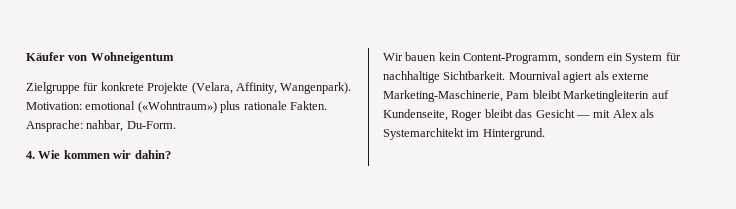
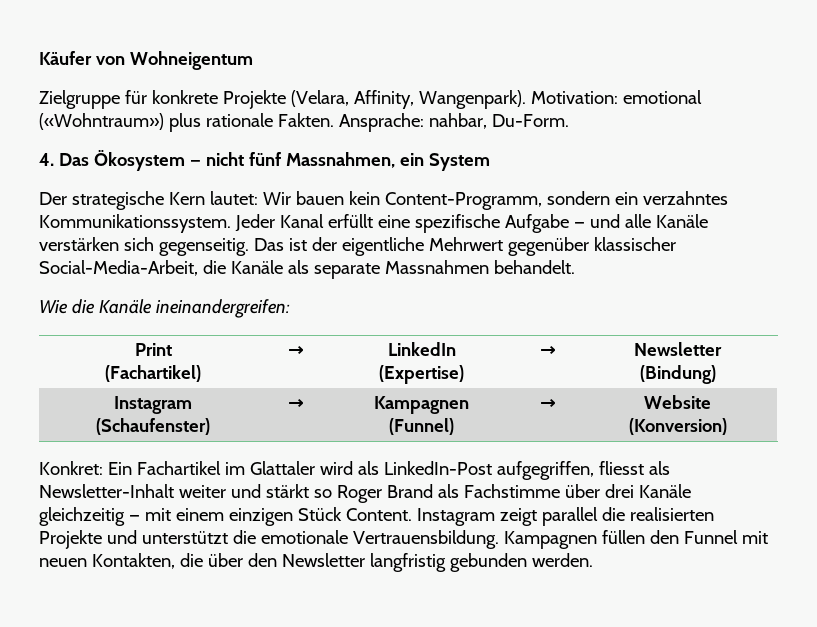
- 4. Wie kommen wir dahin?
- Wir bauen kein Content-Programm, sondern ein System für nachhaltige Sichtbarkeit. Mournival agiert als externe Marketing-Maschinerie, Pam bleibt Marketingleiterin auf Kundenseite, Roger bleibt das Gesicht — mit Alex als Systemarchitekt im Hintergrund.
+ 4. Das Ökosystem — nicht fünf Massnahmen, ein System
+ Der strategische Kern lautet: Wir bauen kein Content-Programm, sondern ein verzahntes Kommunikationssystem. Jeder Kanal erfüllt eine spezifische Aufgabe — und alle Kanäle verstärken sich gegenseitig. Das ist der eigentliche Mehrwert gegenüber klassischer Social-Media-Arbeit, die Kanäle als separate Massnahmen behandelt.
+ Wie die Kanäle ineinandergreifen:
+ Print
+ (Fachartikel) | → | LinkedIn
+ (Expertise) | → | Newsletter
+ (Bindung)
+ Instagram
+ (Schaufenster) | → | Kampagnen
+ (Funnel) | → | Website
+ (Konversion)
+ Konkret: Ein Fachartikel im Glattaler wird als LinkedIn-Post aufgegriffen, fliesst als Newsletter-Inhalt weiter und stärkt so Roger Brand als Fachstimme über drei Kanäle gleichzeitig — mit einem einzigen Stück Content. Instagram zeigt parallel die realisierten Projekte und unterstützt die emotionale Vertrauensbildung. Kampagnen füllen den Funnel mit neuen Kontakten, die über den Newsletter langfristig gebunden werden.

